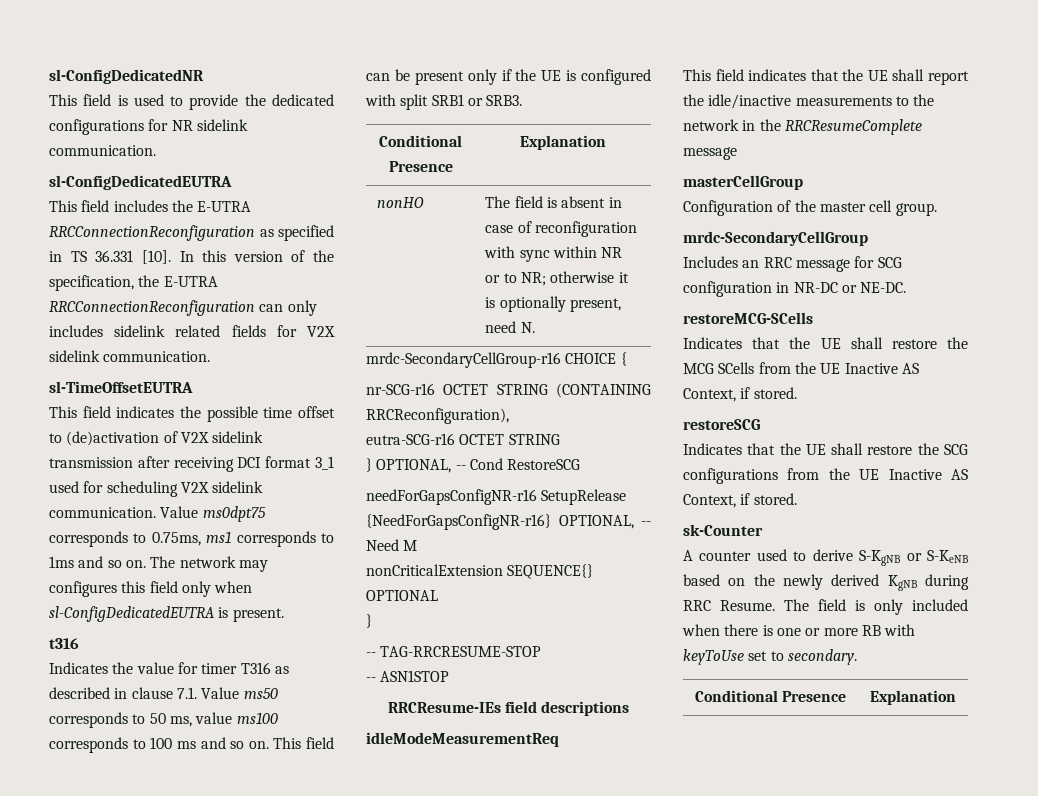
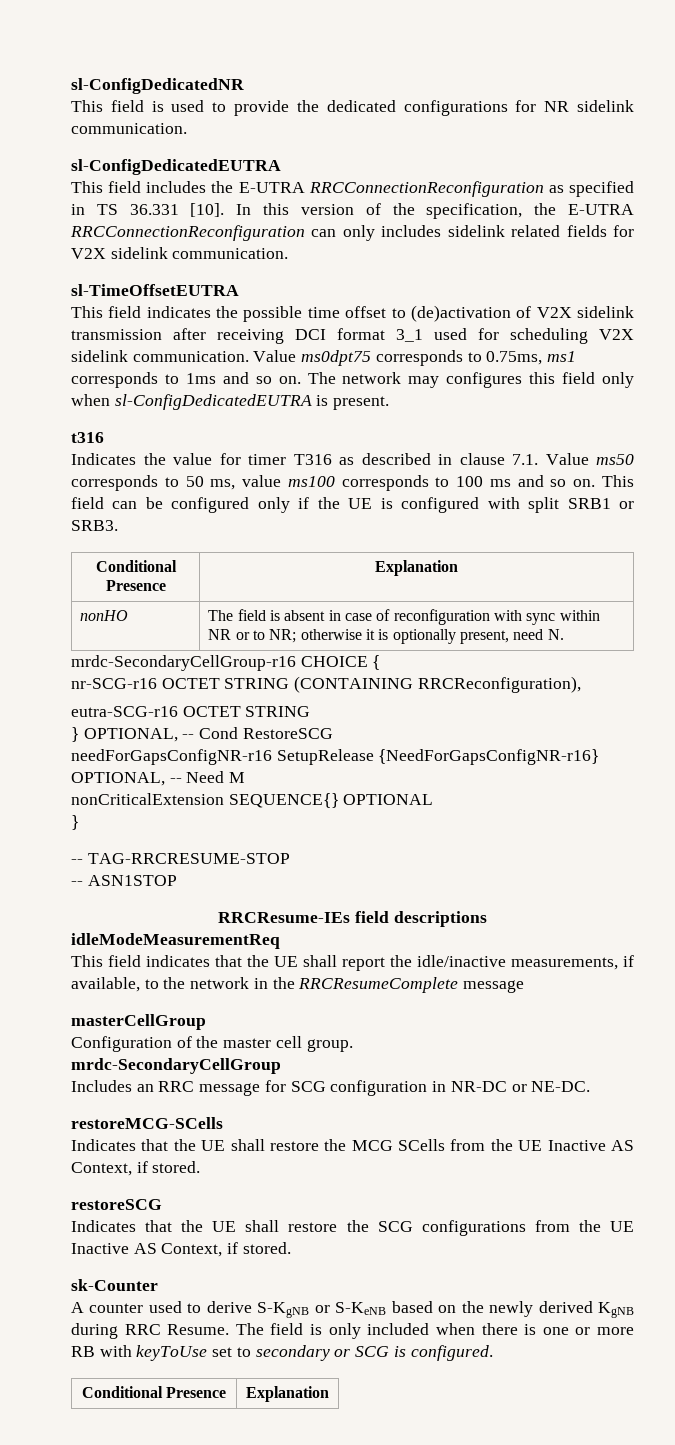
- This field can be present only if the UE is configured with split SRB1 or SRB3.
+ This field can be configured only if the UE is configured with split SRB1 or SRB3.
- This field indicates that the UE shall report the idle/inactive measurements to the network in the RRCResumeComplete message
+ This field indicates that the UE shall report the idle/inactive measurements, if available, to the network in the RRCResumeComplete message
- The field is only included when there is one or more RB with keyToUse set to secondary.
+ The field is only included when there is one or more RB with keyToUse set to secondary or SCG is configured.

